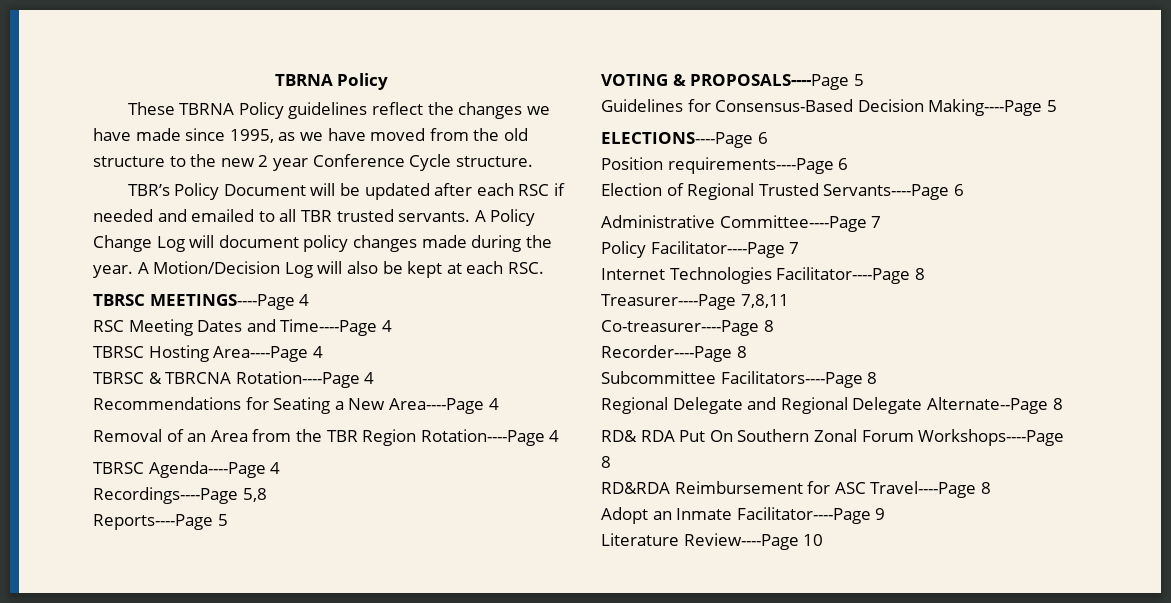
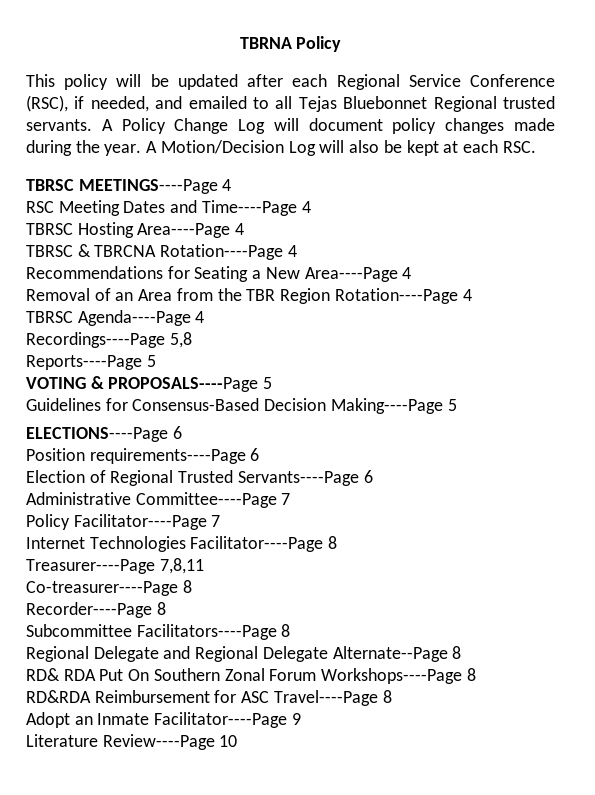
- These TBRNA Policy guidelines reflect the changes we have made since 1995, as we have moved from the old structure to the new 2 year Conference Cycle structure.
- TBR’s Policy Document will be updated after each RSC if needed and emailed to all TBR trusted servants.
+ This policy will be updated after each Regional Service Conference (RSC), if needed, and emailed to all Tejas Bluebonnet Regional trusted servants.

